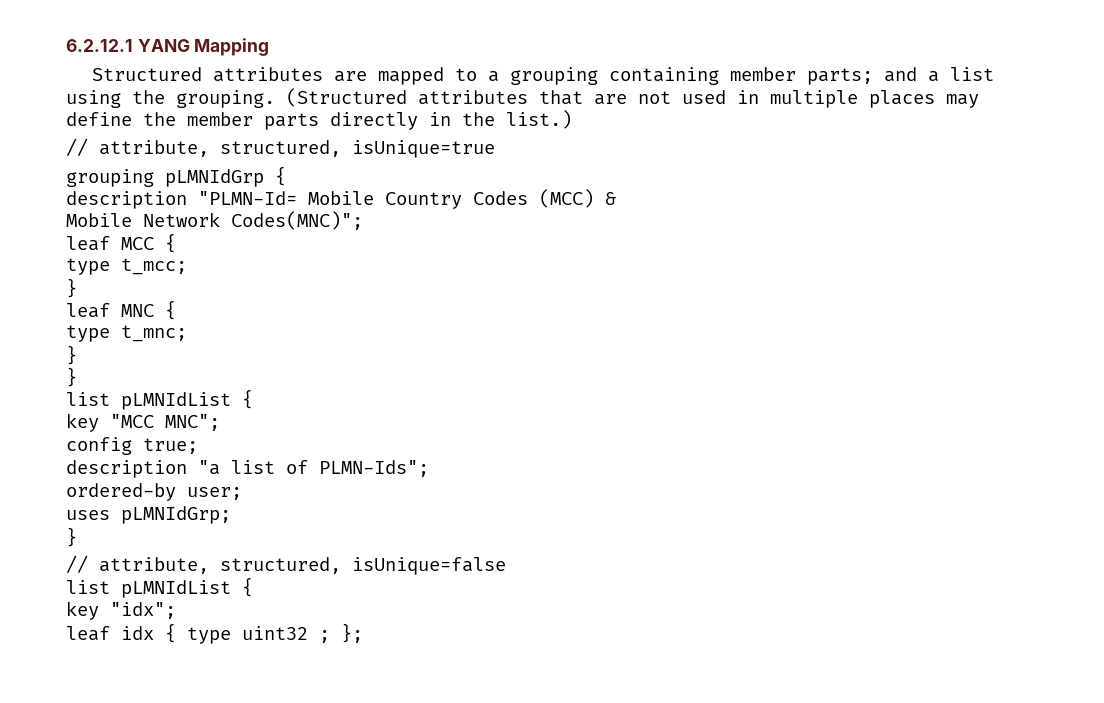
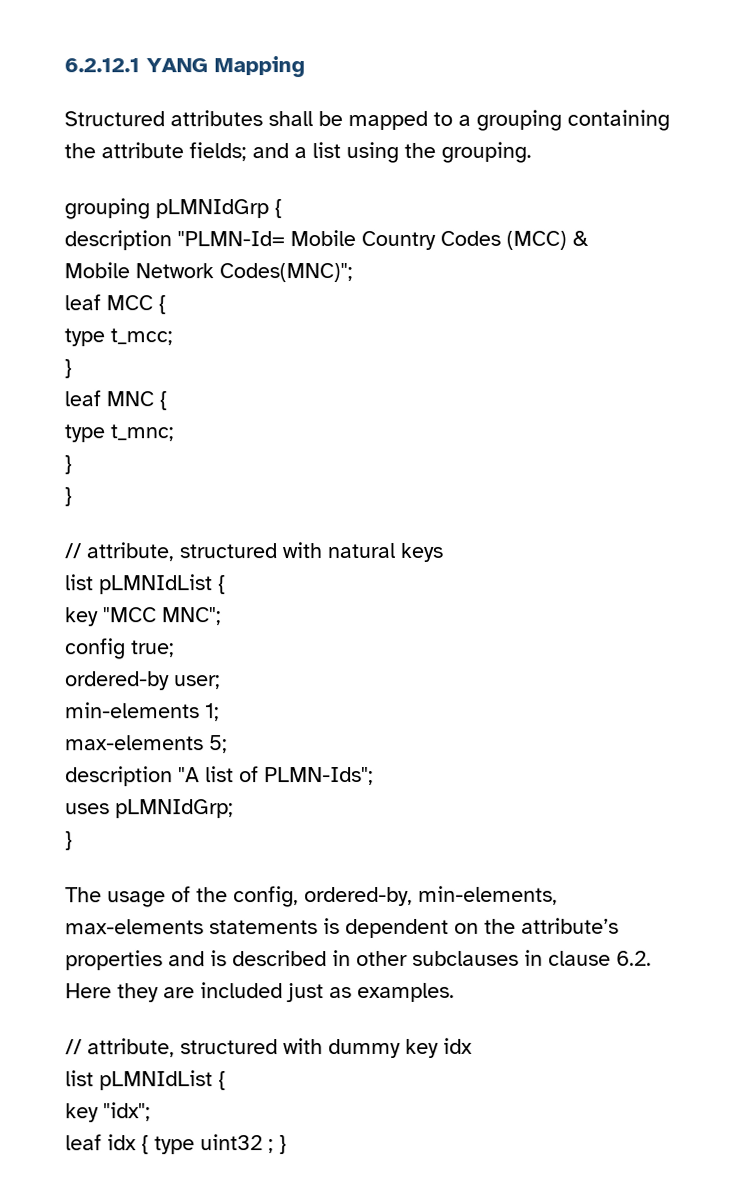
- Structured attributes are mapped to a grouping containing member parts; and a list using the grouping. (Structured attributes that are not used in multiple places may define the member parts directly in the list.)
- // attribute, structured, isUnique=true
+ Structured attributes shall be mapped to a grouping containing the attribute fields; and a list using the grouping.
+ // attribute, structured with natural keys
- description "a list of PLMN-Ids";
+ ordered-by user;
+ min-elements 1;
+ max-elements 5;
+ description "A list of PLMN-Ids";
- ordered-by user;
- // attribute, structured, isUnique=false
+ The usage of the config, ordered-by, min-elements, max-elements statements is dependent on the attribute’s properties and is described in other subclauses in clause 6.2. Here they are included just as examples.
+ // attribute, structured with dummy key idx
- leaf idx { type uint32 ; };
+ leaf idx { type uint32 ; }

